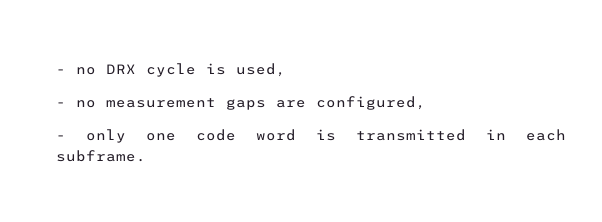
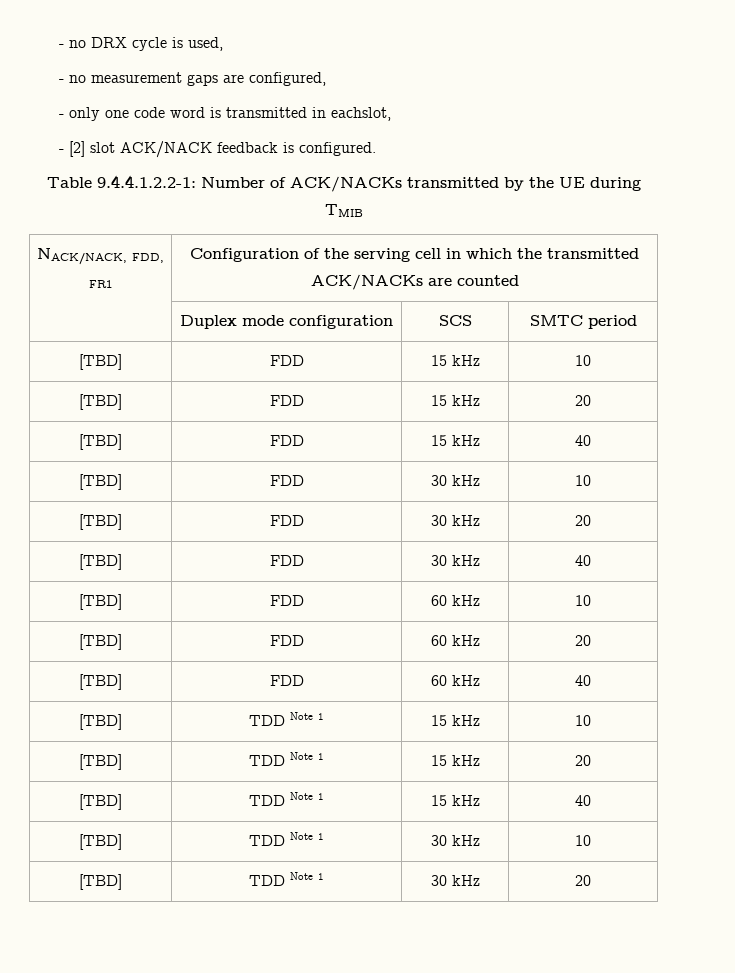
- - only one code word is transmitted in each subframe.
+ - only one code word is transmitted in eachslot,
+ - [2] slot ACK/NACK feedback is configured.
+ Table 9.4.4.1.2.2-1: Number of ACK/NACKs transmitted by the UE during TMIB
+ NACK/NACK, FDD, FR1 | Configuration of the serving cell in which the transmitted ACK/NACKs are counted
+ | Duplex mode configuration | SCS | SMTC period
+ [TBD] | FDD | 15 kHz | 10
+ [TBD] | FDD | 15 kHz | 20
+ [TBD] | FDD | 15 kHz | 40
+ [TBD] | FDD | 30 kHz | 10
+ [TBD] | FDD | 30 kHz | 20
+ [TBD] | FDD | 30 kHz | 40
+ [TBD] | FDD | 60 kHz | 10
+ [TBD] | FDD | 60 kHz | 20
+ [TBD] | FDD | 60 kHz | 40
+ [TBD] | TDD Note 1 | 15 kHz | 10
+ [TBD] | TDD Note 1 | 15 kHz | 20
+ [TBD] | TDD Note 1 | 15 kHz | 40
+ [TBD] | TDD Note 1 | 30 kHz | 10
+ [TBD] | TDD Note 1 | 30 kHz | 20

